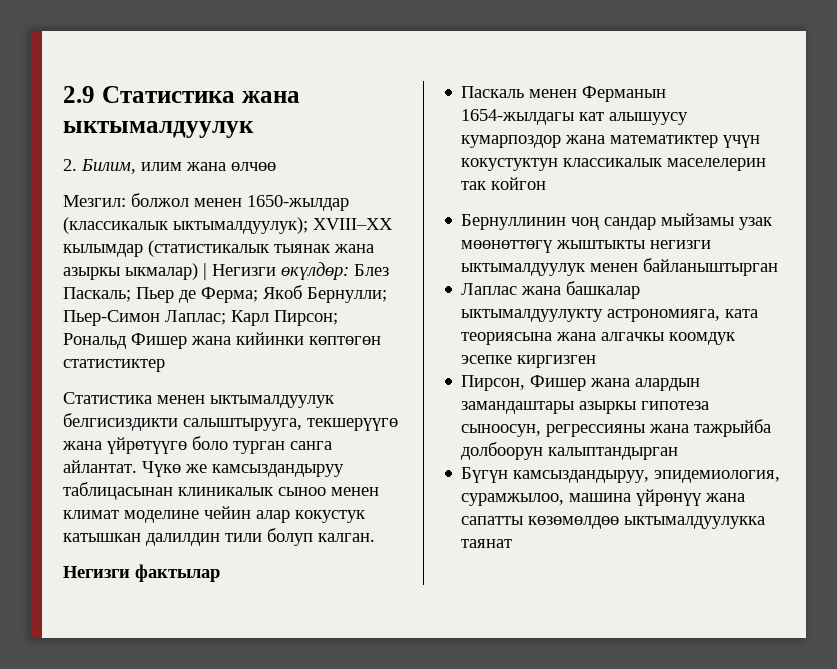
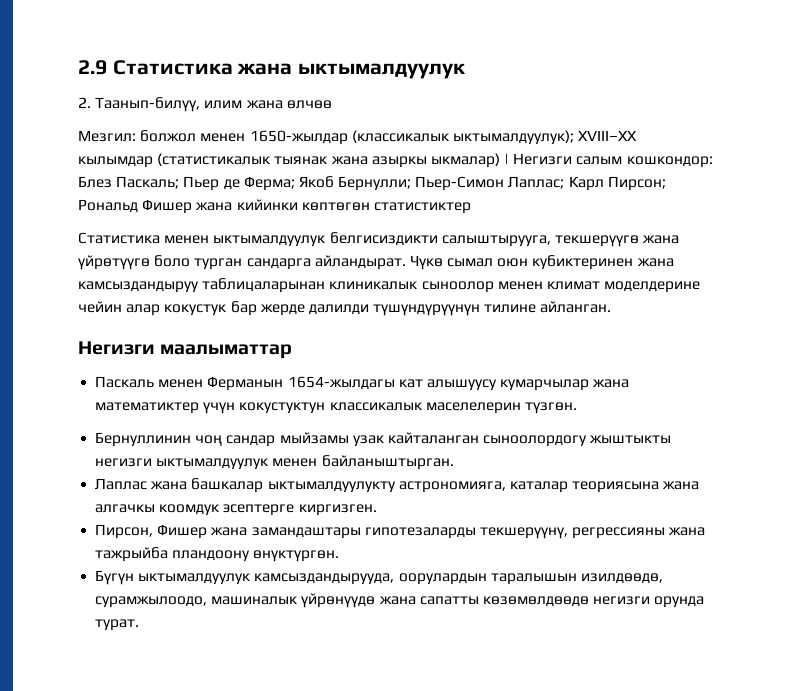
- 2. Билим, илим жана өлчөө
+ 2. Таанып-билүү, илим жана өлчөө
- Мезгил: болжол менен 1650-жылдар (классикалык ыктымалдуулук); XVIII–XX кылымдар (статистикалык тыянак жана азыркы ыкмалар) | Негизги өкүлдөр: Блез Паскаль; Пьер де Ферма; Якоб Бернулли; Пьер-Симон Лаплас; Карл Пирсон; Рональд Фишер жана кийинки көптөгөн статистиктер
+ Мезгил: болжол менен 1650-жылдар (классикалык ыктымалдуулук); XVIII–XX кылымдар (статистикалык тыянак жана азыркы ыкмалар) | Негизги салым кошкондор: Блез Паскаль; Пьер де Ферма; Якоб Бернулли; Пьер-Симон Лаплас; Карл Пирсон; Рональд Фишер жана кийинки көптөгөн статистиктер
- Статистика менен ыктымалдуулук белгисиздикти салыштырууга, текшерүүгө жана үйрөтүүгө боло турган санга айлантат. Чүкө же камсыздандыруу таблицасынан клиникалык сыноо менен климат моделине чейин алар кокустук катышкан далилдин тили болуп калган.
- Негизги фактылар
+ Статистика менен ыктымалдуулук белгисиздикти салыштырууга, текшерүүгө жана үйрөтүүгө боло турган сандарга айландырат. Чүкө сымал оюн кубиктеринен жана камсыздандыруу таблицаларынан клиникалык сыноолор менен климат моделдерине чейин алар кокустук бар жерде далилди түшүндүрүүнүн тилине айланган.
+ Негизги маалыматтар
- Паскаль менен Ферманын 1654-жылдагы кат алышуусу кумарпоздор жана математиктер үчүн кокустуктун классикалык маселелерин так койгон
+ Паскаль менен Ферманын 1654-жылдагы кат алышуусу кумарчылар жана математиктер үчүн кокустуктун классикалык маселелерин түзгөн.
- Бернуллинин чоң сандар мыйзамы узак мөөнөттөгү жыштыкты негизги ыктымалдуулук менен байланыштырган
+ Бернуллинин чоң сандар мыйзамы узак кайталанган сыноолордогу жыштыкты негизги ыктымалдуулук менен байланыштырган.
- Лаплас жана башкалар ыктымалдуулукту астрономияга, ката теориясына жана алгачкы коомдук эсепке киргизген
+ Лаплас жана башкалар ыктымалдуулукту астрономияга, каталар теориясына жана алгачкы коомдук эсептерге киргизген.
- Пирсон, Фишер жана алардын замандаштары азыркы гипотеза сыноосун, регрессияны жана тажрыйба долбоорун калыптандырган
+ Пирсон, Фишер жана замандаштары гипотезаларды текшерүүнү, регрессияны жана тажрыйба пландоону өнүктүргөн.
- Бүгүн камсыздандыруу, эпидемиология, сурамжылоо, машина үйрөнүү жана сапатты көзөмөлдөө ыктымалдуулукка таянат
+ Бүгүн ыктымалдуулук камсыздандырууда, оорулардын таралышын изилдөөдө, сурамжылоодо, машиналык үйрөнүүдө жана сапатты көзөмөлдөөдө негизги орунда турат.

